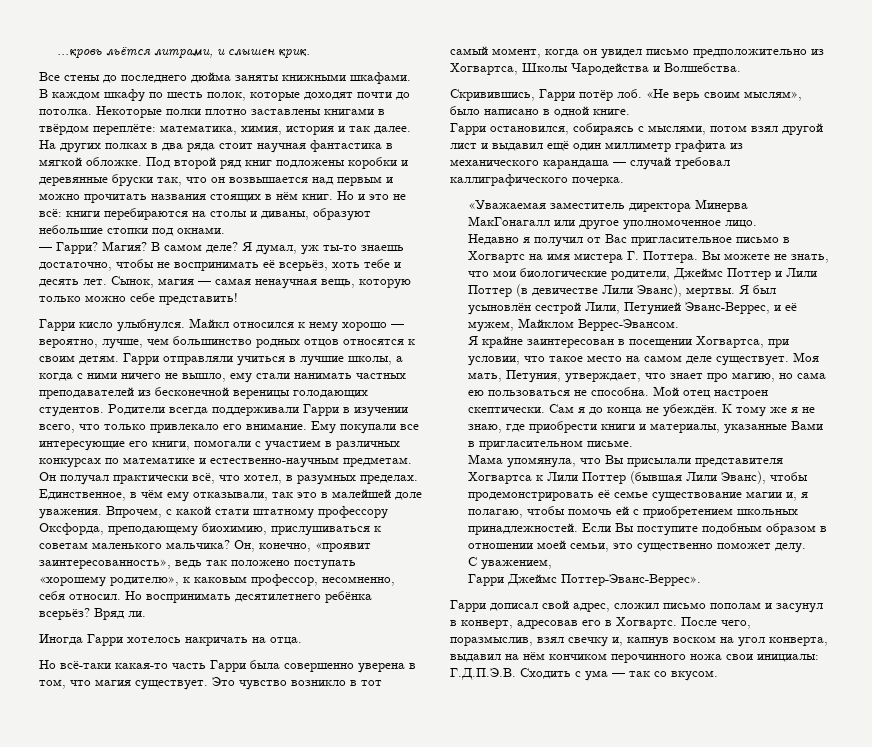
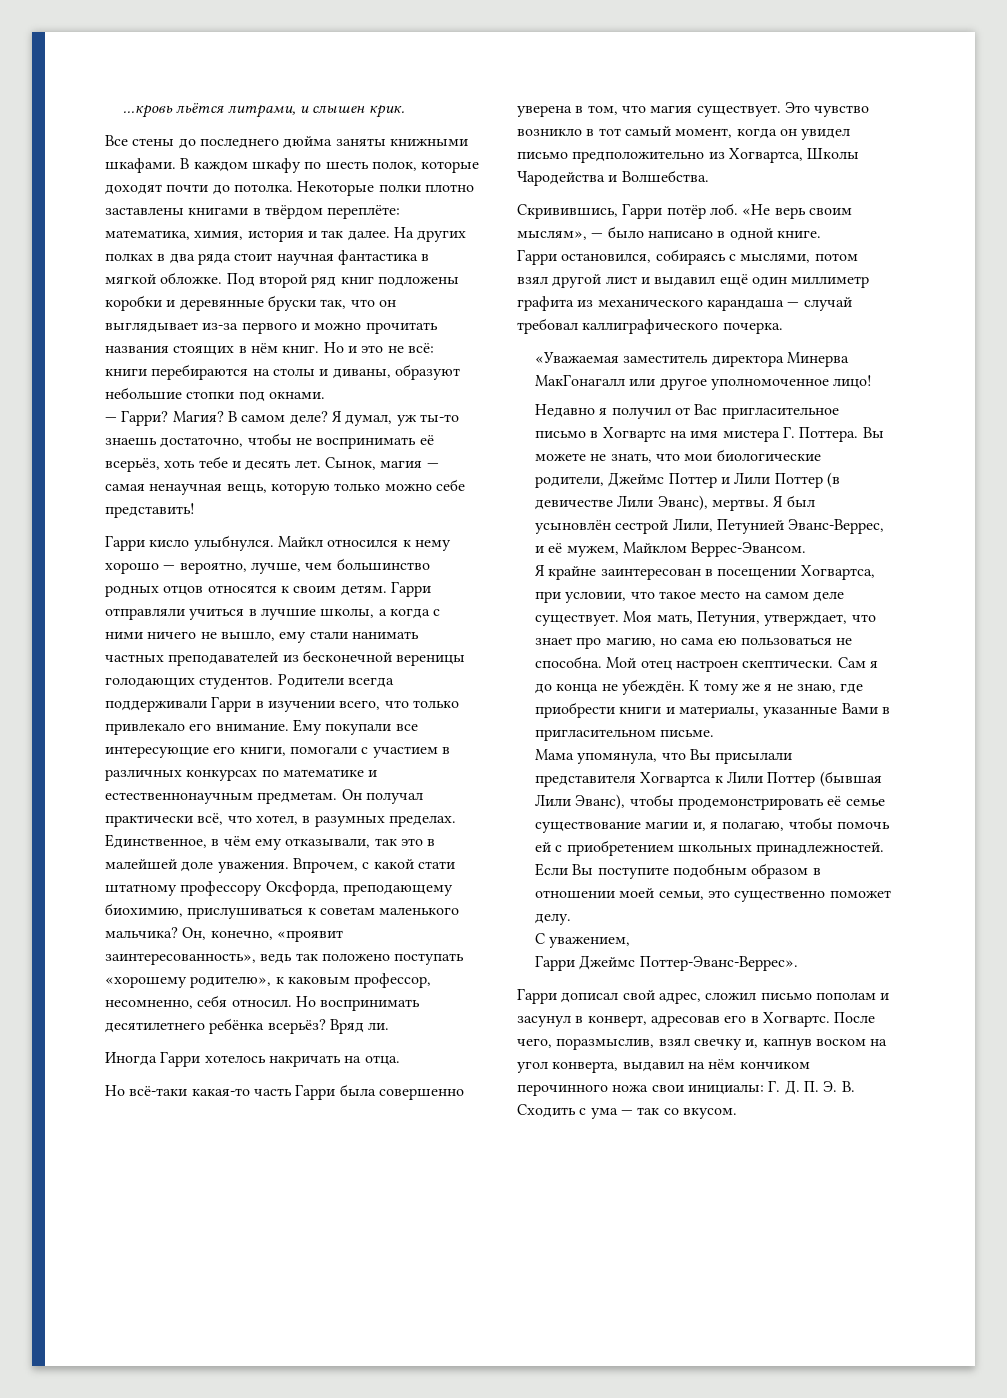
- Под второй ряд книг подложены коробки и деревянные бруски так, что он возвышается над первым и можно прочитать названия стоящих в нём книг.
+ Под второй ряд книг подложены коробки и деревянные бруски так, что он выглядывает из-за первого и можно прочитать названия стоящих в нём книг.
- Ему покупали все интересующие его книги, помогали с участием в различных конкурсах по математике и естественно-научным предметам.
+ Ему покупали все интересующие его книги, помогали с участием в различных конкурсах по математике и естественнонаучным предметам.
- «Не верь своим мыслям», было написано в одной книге.
+ «Не верь своим мыслям», — было написано в одной книге.
- «Уважаемая заместитель директора Минерва МакГонагалл или другое уполномоченное лицо.
+ «Уважаемая заместитель директора Минерва МакГонагалл или другое уполномоченное лицо!
- После чего, поразмыслив, взял свечку и, капнув воском на угол конверта, выдавил на нём кончиком перочинного ножа свои инициалы: Г.Д.П.Э.В. Сходить с ума — так со вкусом.
+ После чего, поразмыслив, взял свечку и, капнув воском на угол конверта, выдавил на нём кончиком перочинного ножа свои инициалы: Г. Д. П. Э. В. Сходить с ума — так со вкусом.

